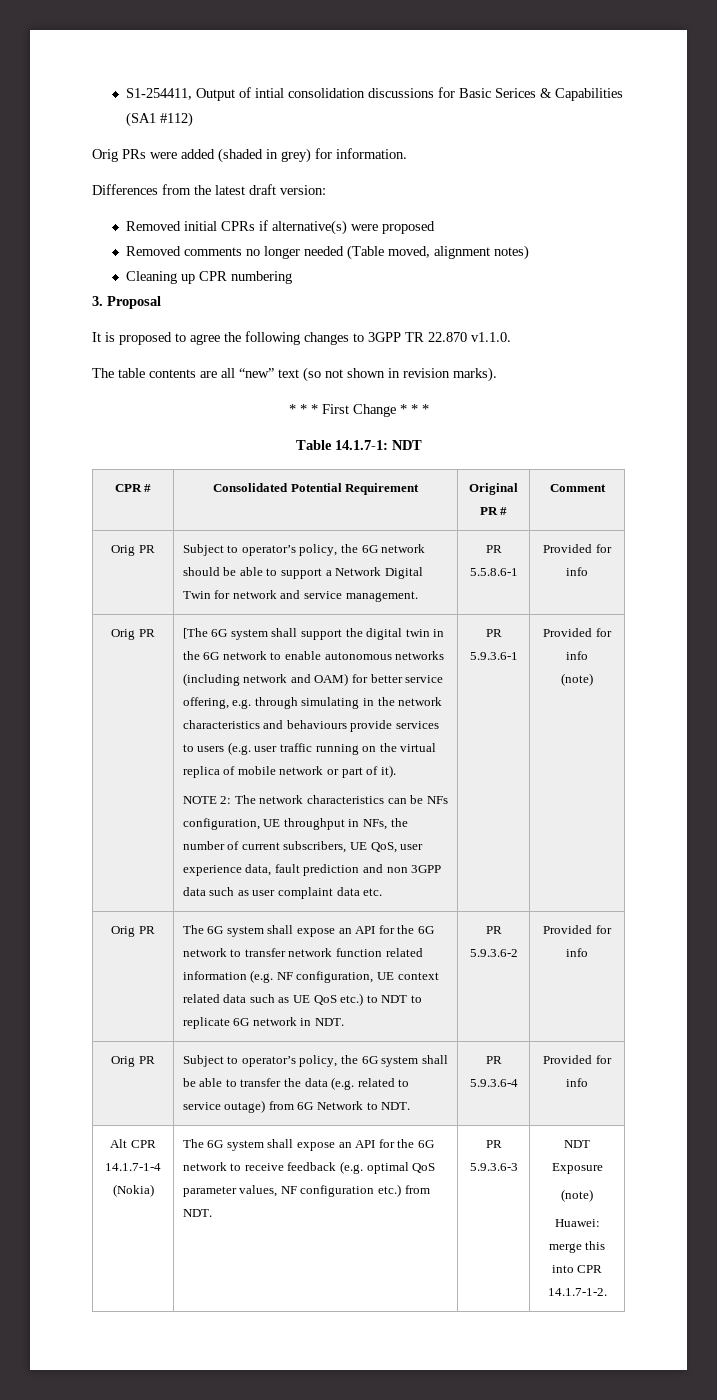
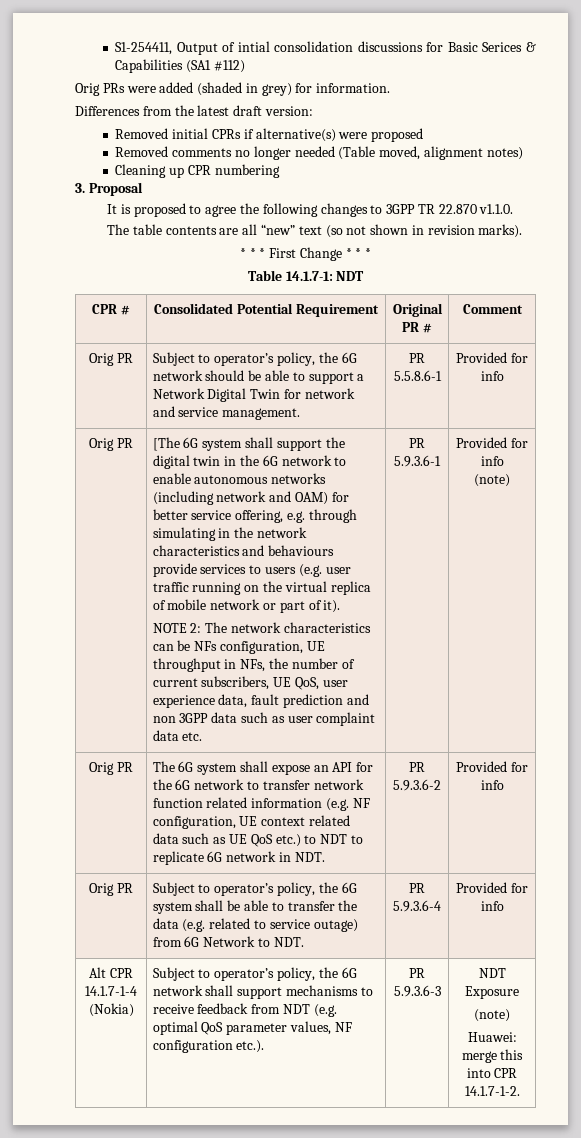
- Alt CPR 14.1.7-1-4 (Nokia) | The 6G system shall expose an API for the 6G network to receive feedback (e.g. optimal QoS parameter values, NF configuration etc.) from NDT. | PR 5.9.3.6-3 | NDT Exposure
+ Alt CPR 14.1.7-1-4 (Nokia) | Subject to operator’s policy, the 6G network shall support mechanisms to receive feedback from NDT (e.g. optimal QoS parameter values, NF configuration etc.). | PR 5.9.3.6-3 | NDT Exposure

